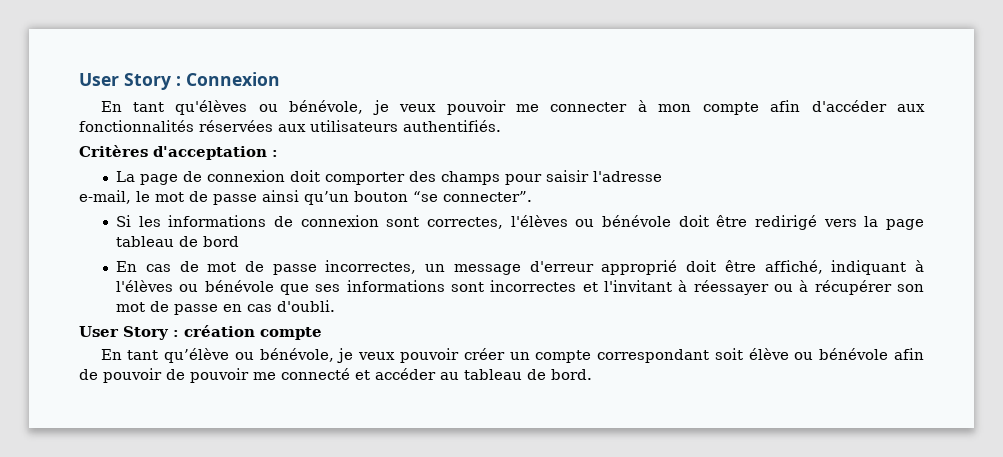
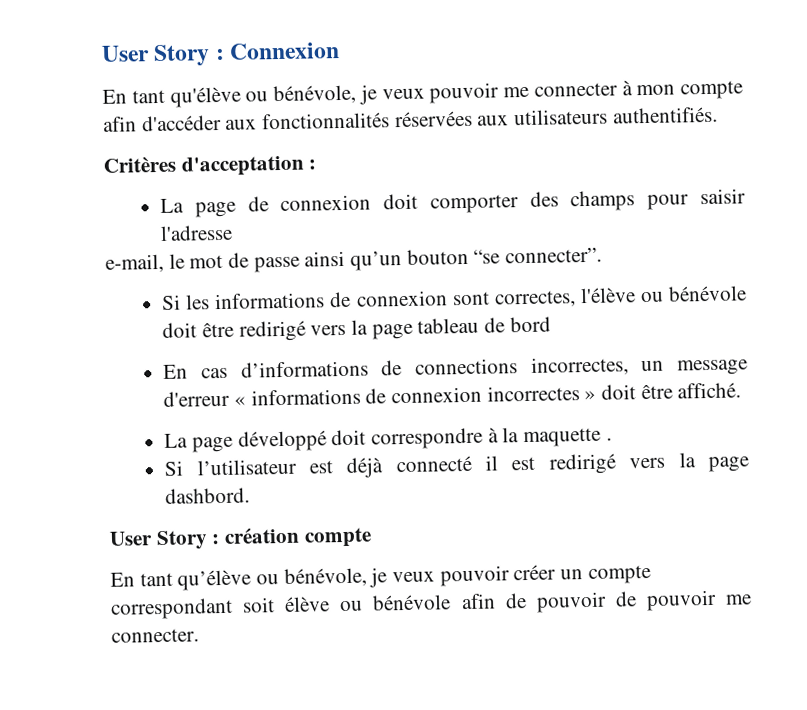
- En tant qu'élèves ou bénévole, je veux pouvoir me connecter à mon compte afin d'accéder aux fonctionnalités réservées aux utilisateurs authentifiés.
+ En tant qu'élève ou bénévole, je veux pouvoir me connecter à mon compte afin d'accéder aux fonctionnalités réservées aux utilisateurs authentifiés.
- Si les informations de connexion sont correctes, l'élèves ou bénévole doit être redirigé vers la page tableau de bord
+ Si les informations de connexion sont correctes, l'élève ou bénévole doit être redirigé vers la page tableau de bord
- En cas de mot de passe incorrectes, un message d'erreur approprié doit être affiché, indiquant à l'élèves ou bénévole que ses informations sont incorrectes et l'invitant à réessayer ou à récupérer son mot de passe en cas d'oubli.
+ En cas d’informations de connections incorrectes, un message d'erreur « informations de connexion incorrectes » doit être affiché.
+ La page développé doit correspondre à la maquette .
+ Si l’utilisateur est déjà connecté il est redirigé vers la page dashbord.
- En tant qu’élève ou bénévole, je veux pouvoir créer un compte correspondant soit élève ou bénévole afin de pouvoir de pouvoir me connecté et accéder au tableau de bord.
+ En tant qu’élève ou bénévole, je veux pouvoir créer un compte correspondant soit élève ou bénévole afin de pouvoir de pouvoir me connecter.

